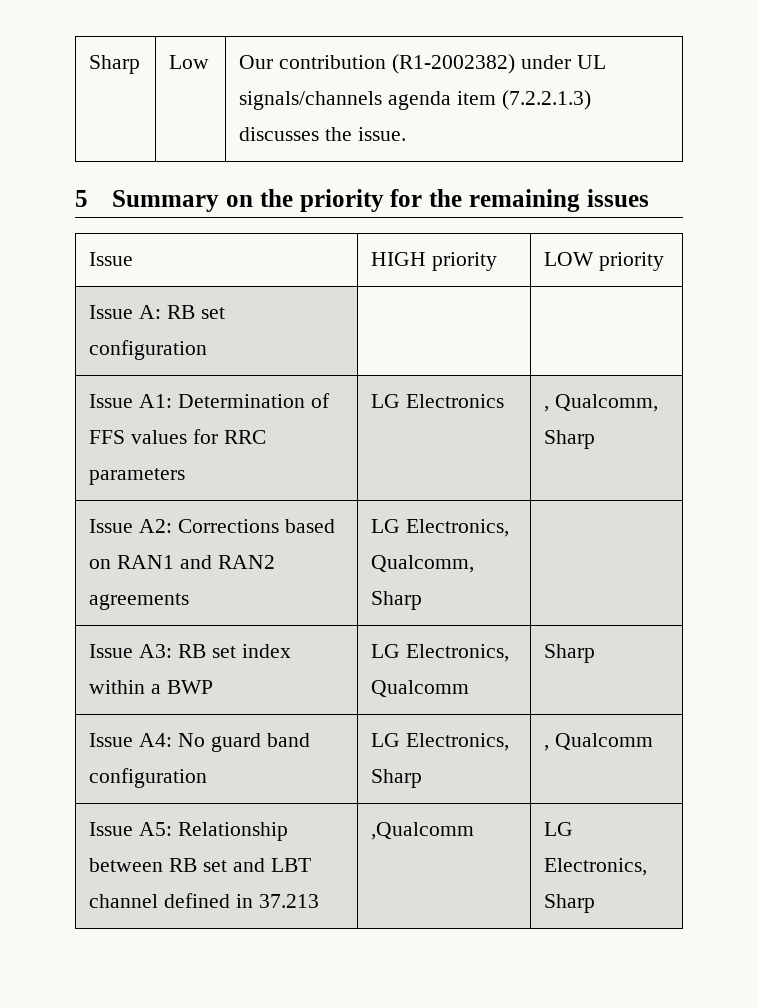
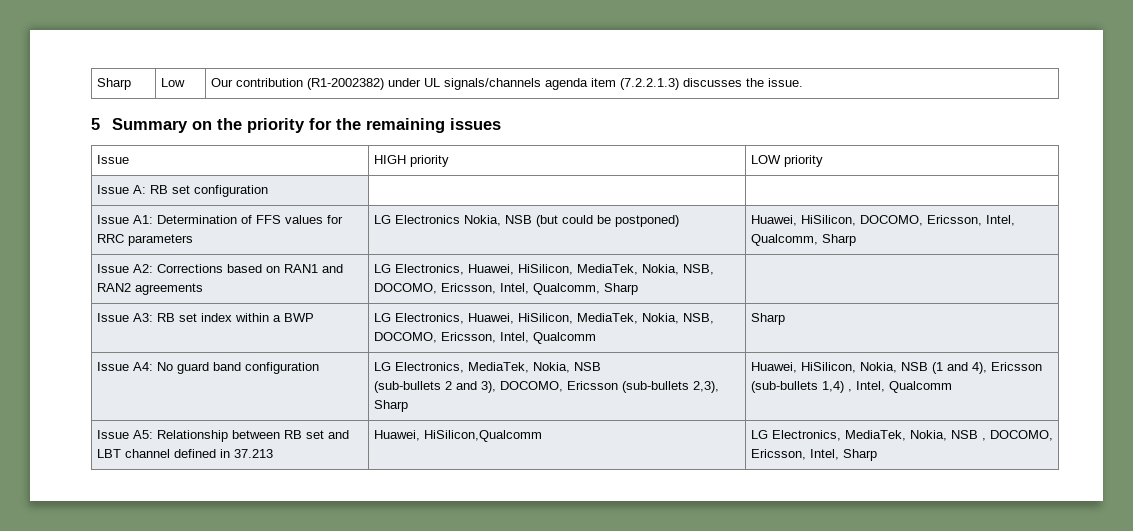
- Issue A1: Determination of FFS values for RRC parameters | LG Electronics | , Qualcomm, Sharp
+ Issue A1: Determination of FFS values for RRC parameters | LG Electronics Nokia, NSB (but could be postponed) | Huawei, HiSilicon, DOCOMO, Ericsson, Intel, Qualcomm, Sharp
- Issue A2: Corrections based on RAN1 and RAN2 agreements | LG Electronics, Qualcomm, Sharp |
+ Issue A2: Corrections based on RAN1 and RAN2 agreements | LG Electronics, Huawei, HiSilicon, MediaTek, Nokia, NSB, DOCOMO, Ericsson, Intel, Qualcomm, Sharp |
- Issue A3: RB set index within a BWP | LG Electronics, Qualcomm | Sharp
+ Issue A3: RB set index within a BWP | LG Electronics, Huawei, HiSilicon, MediaTek, Nokia, NSB, DOCOMO, Ericsson, Intel, Qualcomm | Sharp
- Issue A4: No guard band configuration | LG Electronics, Sharp | , Qualcomm
+ Issue A4: No guard band configuration | LG Electronics, MediaTek, Nokia, NSB
+ (sub-bullets 2 and 3), DOCOMO, Ericsson (sub-bullets 2,3), Sharp | Huawei, HiSilicon, Nokia, NSB (1 and 4), Ericsson (sub-bullets 1,4) , Intel, Qualcomm
- Issue A5: Relationship between RB set and LBT channel defined in 37.213 | ,Qualcomm | LG Electronics, Sharp
+ Issue A5: Relationship between RB set and LBT channel defined in 37.213 | Huawei, HiSilicon,Qualcomm | LG Electronics, MediaTek, Nokia, NSB , DOCOMO, Ericsson, Intel, Sharp

